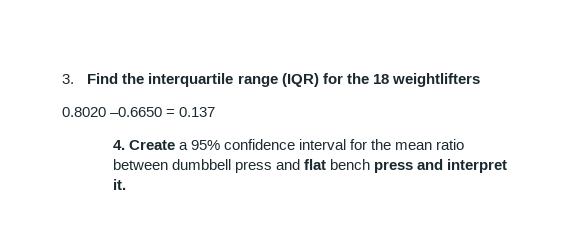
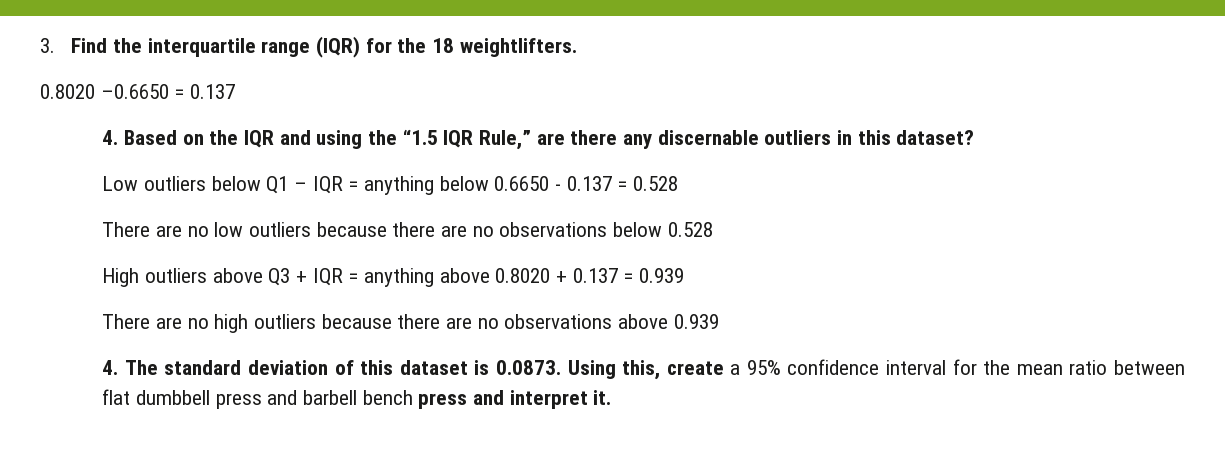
- 3. Find the interquartile range (IQR) for the 18 weightlifters
+ 3. Find the interquartile range (IQR) for the 18 weightlifters.
- 4. Create a 95% confidence interval for the mean ratio between dumbbell press and flat bench press and interpret it.
+ 4. Based on the IQR and using the “1.5 IQR Rule,” are there any discernable outliers in this dataset?
+ Low outliers below Q1 – IQR = anything below 0.6650 - 0.137 = 0.528
+ There are no low outliers because there are no observations below 0.528
+ High outliers above Q3 + IQR = anything above 0.8020 + 0.137 = 0.939
+ There are no high outliers because there are no observations above 0.939
+ 4. The standard deviation of this dataset is 0.0873. Using this, create a 95% confidence interval for the mean ratio between flat dumbbell press and barbell bench press and interpret it.

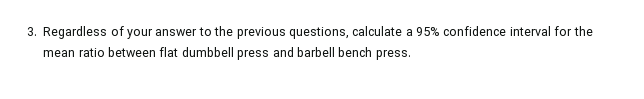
- 3. Find the interquartile range (IQR) for the 18 weightlifters.
- 0.8020 –0.6650 = 0.137
- 4. Based on the IQR and using the “1.5 IQR Rule,” are there any discernable outliers in this dataset?
- Low outliers below Q1 – IQR = anything below 0.6650 - 0.137 = 0.528
- There are no low outliers because there are no observations below 0.528
- High outliers above Q3 + IQR = anything above 0.8020 + 0.137 = 0.939
- There are no high outliers because there are no observations above 0.939
- 4. The standard deviation of this dataset is 0.0873. Using this, create a 95% confidence interval for the mean ratio between flat dumbbell press and barbell bench press and interpret it.
+ 3. Regardless of your answer to the previous questions, calculate a 95% confidence interval for the mean ratio between flat dumbbell press and barbell bench press.

